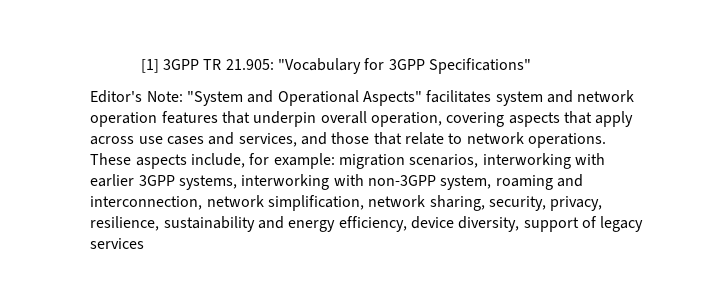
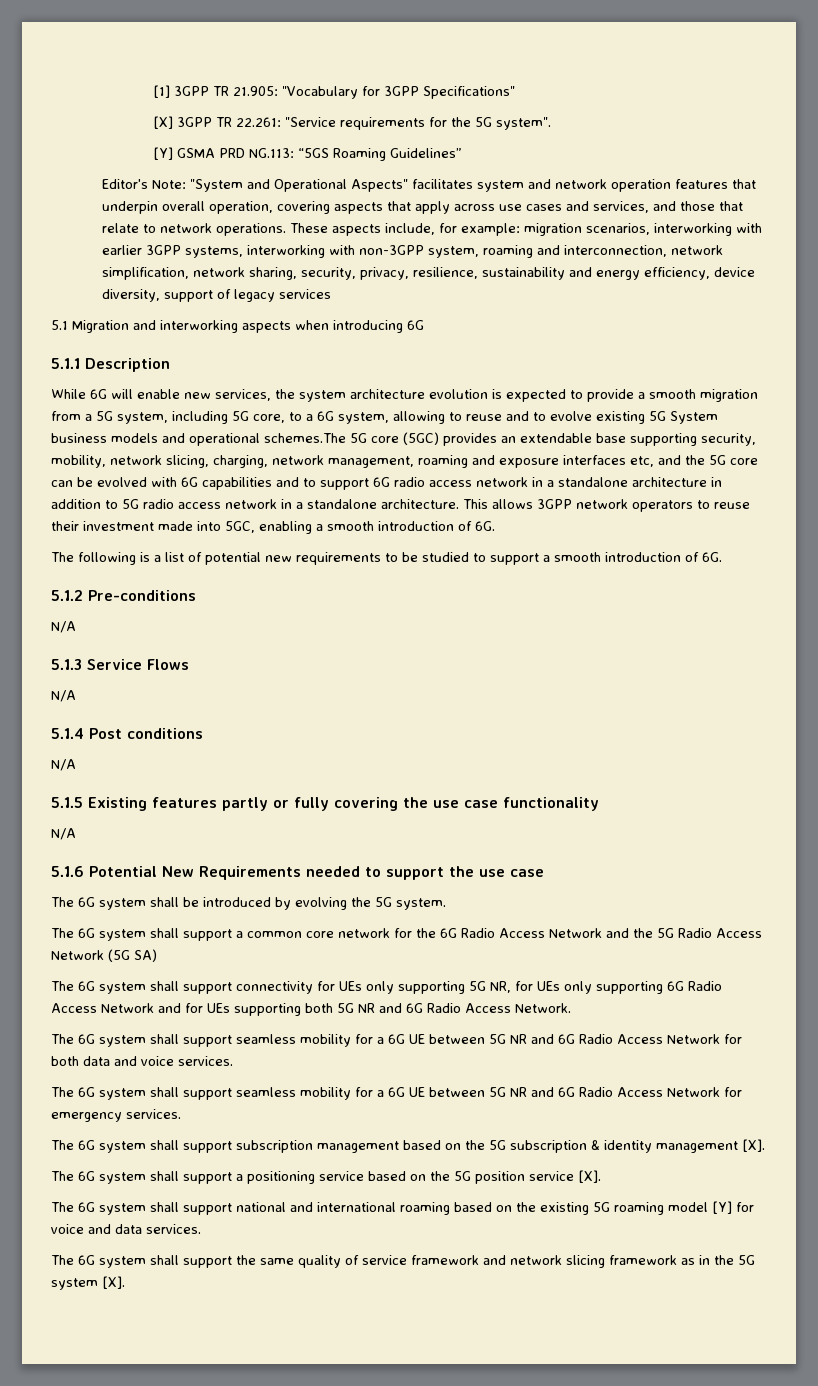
+ [X] 3GPP TR 22.261: "Service requirements for the 5G system".
+ [Y] GSMA PRD NG.113: “5GS Roaming Guidelines”
+ 5.1 Migration and interworking aspects when introducing 6G
+ 5.1.1 Description
+ While 6G will enable new services, the system architecture evolution is expected to provide a smooth migration from a 5G system, including 5G core, to a 6G system, allowing to reuse and to evolve existing 5G System business models and operational schemes.The 5G core (5GC) provides an extendable base supporting security, mobility, network slicing, charging, network management, roaming and exposure interfaces etc, and the 5G core can be evolved with 6G capabilities and to support 6G radio access network in a standalone architecture in addition to 5G radio access network in a standalone architecture. This allows 3GPP network operators to reuse their investment made into 5GC, enabling a smooth introduction of 6G.
+ The following is a list of potential new requirements to be studied to support a smooth introduction of 6G.
+ 5.1.2 Pre-conditions
+ N/A
+ 5.1.3 Service Flows
+ N/A
+ 5.1.4 Post conditions
+ N/A
+ 5.1.5 Existing features partly or fully covering the use case functionality
+ N/A
+ 5.1.6 Potential New Requirements needed to support the use case
+ The 6G system shall be introduced by evolving the 5G system.
+ The 6G system shall support a common core network for the 6G Radio Access Network and the 5G Radio Access Network (5G SA)
+ The 6G system shall support connectivity for UEs only supporting 5G NR, for UEs only supporting 6G Radio Access Network and for UEs supporting both 5G NR and 6G Radio Access Network.
+ The 6G system shall support seamless mobility for a 6G UE between 5G NR and 6G Radio Access Network for both data and voice services.
+ The 6G system shall support seamless mobility for a 6G UE between 5G NR and 6G Radio Access Network for emergency services.
+ The 6G system shall support subscription management based on the 5G subscription & identity management [X].
+ The 6G system shall support a positioning service based on the 5G position service [X].
+ The 6G system shall support national and international roaming based on the existing 5G roaming model [Y] for voice and data services.
+ The 6G system shall support the same quality of service framework and network slicing framework as in the 5G system [X].

